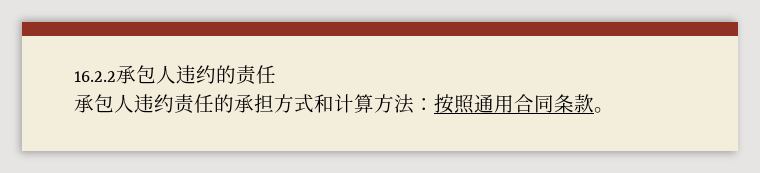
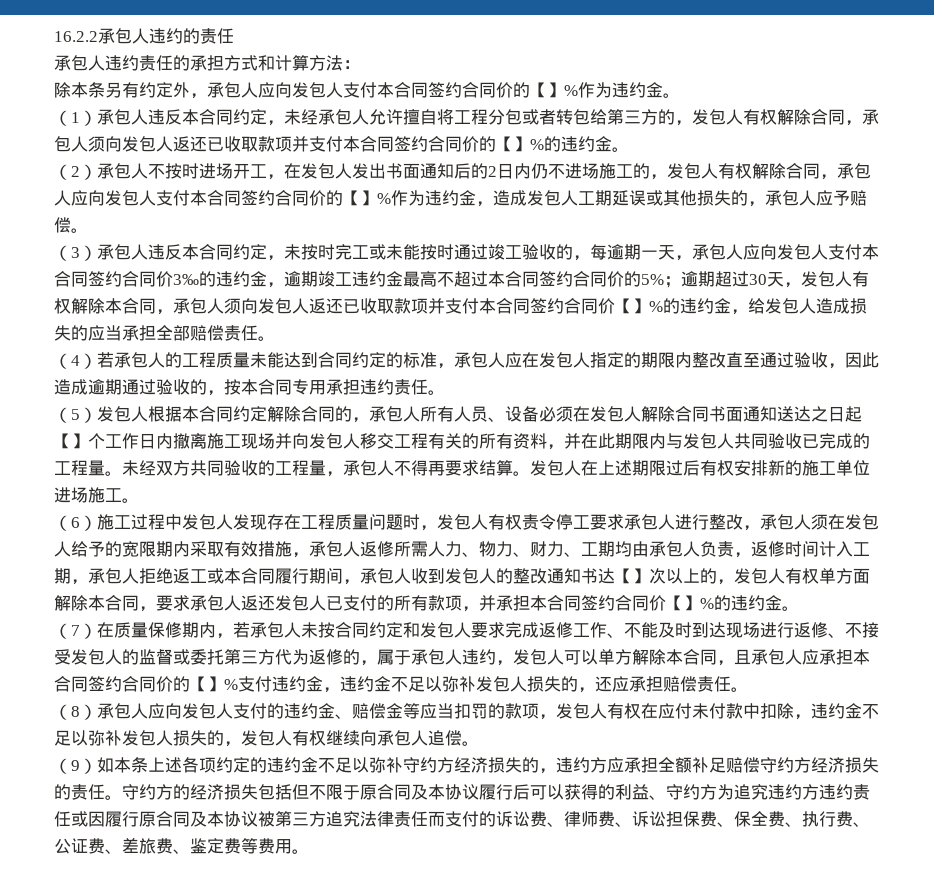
- 承包人违约责任的承担方式和计算方法：按照通用合同条款。
+ 承包人违约责任的承担方式和计算方法：
+ 除本条另有约定外，承包人应向发包人支付本合同签约合同价的【】%作为违约金。
+ （1）承包人违反本合同约定，未经承包人允许擅自将工程分包或者转包给第三方的，发包人有权解除合同，承包人须向发包人返还已收取款项并支付本合同签约合同价的【】%的违约金。
+ （2）承包人不按时进场开工，在发包人发出书面通知后的2日内仍不进场施工的，发包人有权解除合同，承包人应向发包人支付本合同签约合同价的【】%作为违约金，造成发包人工期延误或其他损失的，承包人应予赔偿。
+ （3）承包人违反本合同约定，未按时完工或未能按时通过竣工验收的，每逾期一天，承包人应向发包人支付本合同签约合同价3‰的违约金，逾期竣工违约金最高不超过本合同签约合同价的5%；逾期超过30天，发包人有权解除本合同，承包人须向发包人返还已收取款项并支付本合同签约合同价【】%的违约金，给发包人造成损失的应当承担全部赔偿责任。
+ （4）若承包人的工程质量未能达到合同约定的标准，承包人应在发包人指定的期限内整改直至通过验收，因此造成逾期通过验收的，按本合同专用承担违约责任。
+ （5）发包人根据本合同约定解除合同的，承包人所有人员、设备必须在发包人解除合同书面通知送达之日起【】个工作日内撤离施工现场并向发包人移交工程有关的所有资料，并在此期限内与发包人共同验收已完成的工程量。未经双方共同验收的工程量，承包人不得再要求结算。发包人在上述期限过后有权安排新的施工单位进场施工。
+ （6）施工过程中发包人发现存在工程质量问题时，发包人有权责令停工要求承包人进行整改，承包人须在发包人给予的宽限期内采取有效措施，承包人返修所需人力、物力、财力、工期均由承包人负责，返修时间计入工期，承包人拒绝返工或本合同履行期间，承包人收到发包人的整改通知书达【】次以上的，发包人有权单方面解除本合同，要求承包人返还发包人已支付的所有款项，并承担本合同签约合同价【】%的违约金。
+ （7）在质量保修期内，若承包人未按合同约定和发包人要求完成返修工作、不能及时到达现场进行返修、不接受发包人的监督或委托第三方代为返修的，属于承包人违约，发包人可以单方解除本合同，且承包人应承担本合同签约合同价的【】%支付违约金，违约金不足以弥补发包人损失的，还应承担赔偿责任。
+ （8）承包人应向发包人支付的违约金、赔偿金等应当扣罚的款项，发包人有权在应付未付款中扣除，违约金不足以弥补发包人损失的，发包人有权继续向承包人追偿。
+ （9）如本条上述各项约定的违约金不足以弥补守约方经济损失的，违约方应承担全额补足赔偿守约方经济损失的责任。守约方的经济损失包括但不限于原合同及本协议履行后可以获得的利益、守约方为追究违约方违约责任或因履行原合同及本协议被第三方追究法律责任而支付的诉讼费、律师费、诉讼担保费、保全费、执行费、公证费、差旅费、鉴定费等费用。

